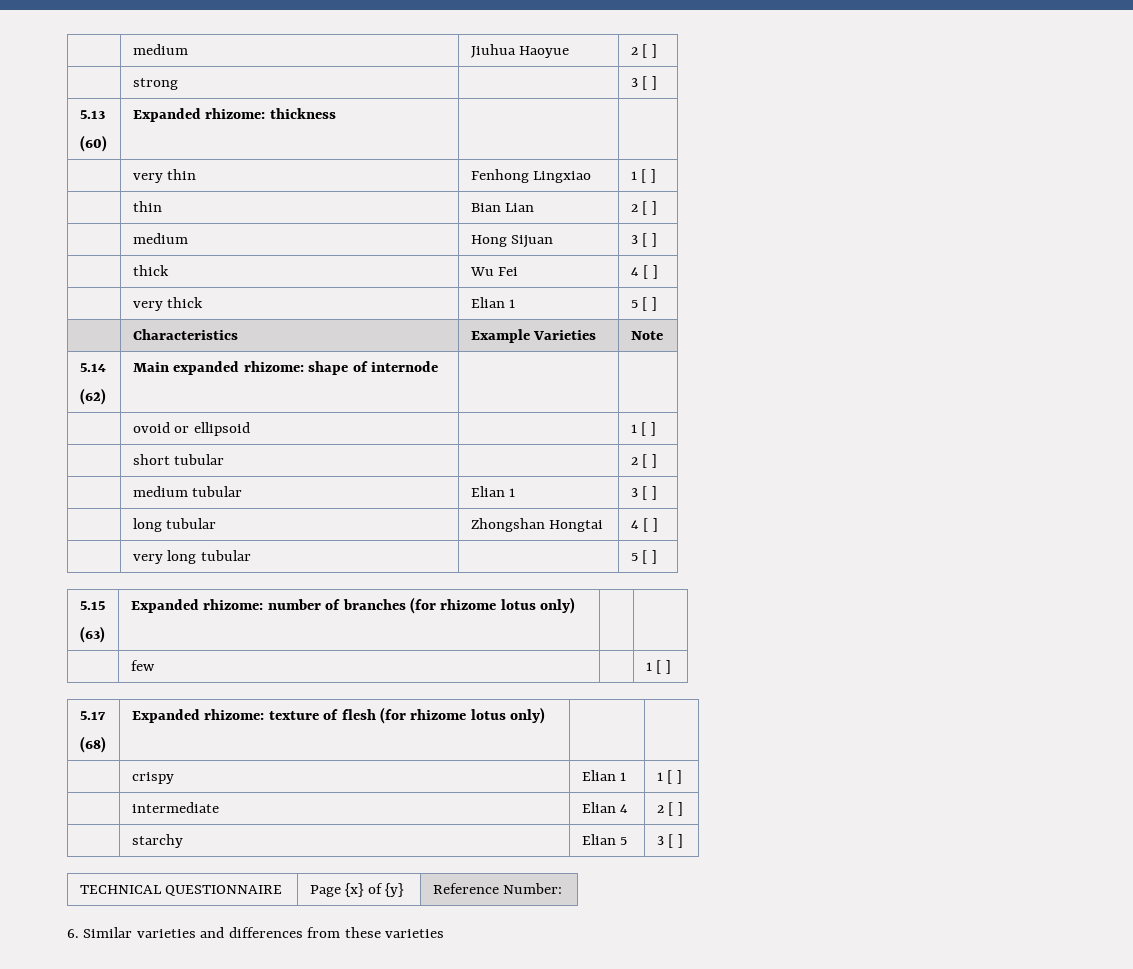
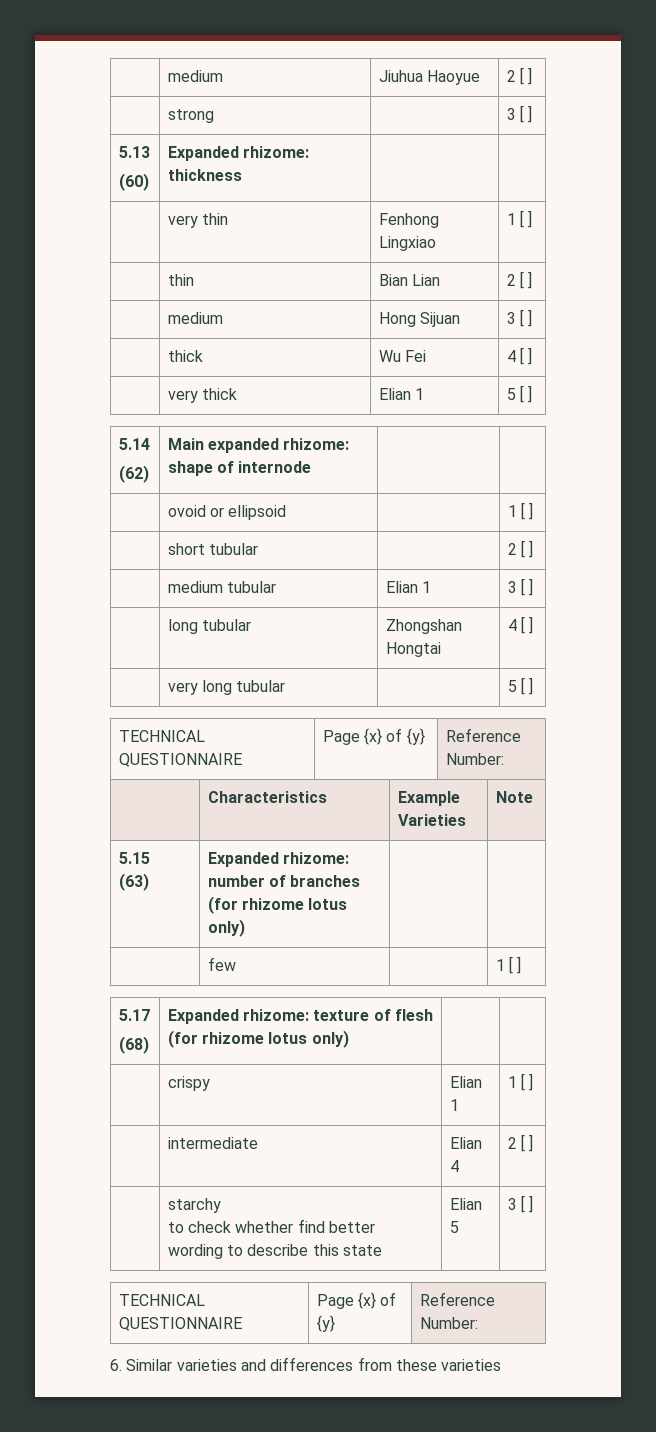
- | Characteristics | Example Varieties | Note
  | very long tubular | | 5 [ ]
+ TECHNICAL QUESTIONNAIRE | Page {x} of {y} | Reference Number:
+ | Characteristics | Example Varieties | Note
- | starchy | Elian 5 | 3 [ ]
+ | starchy
+ to check whether find better wording to describe this state | Elian 5 | 3 [ ]

